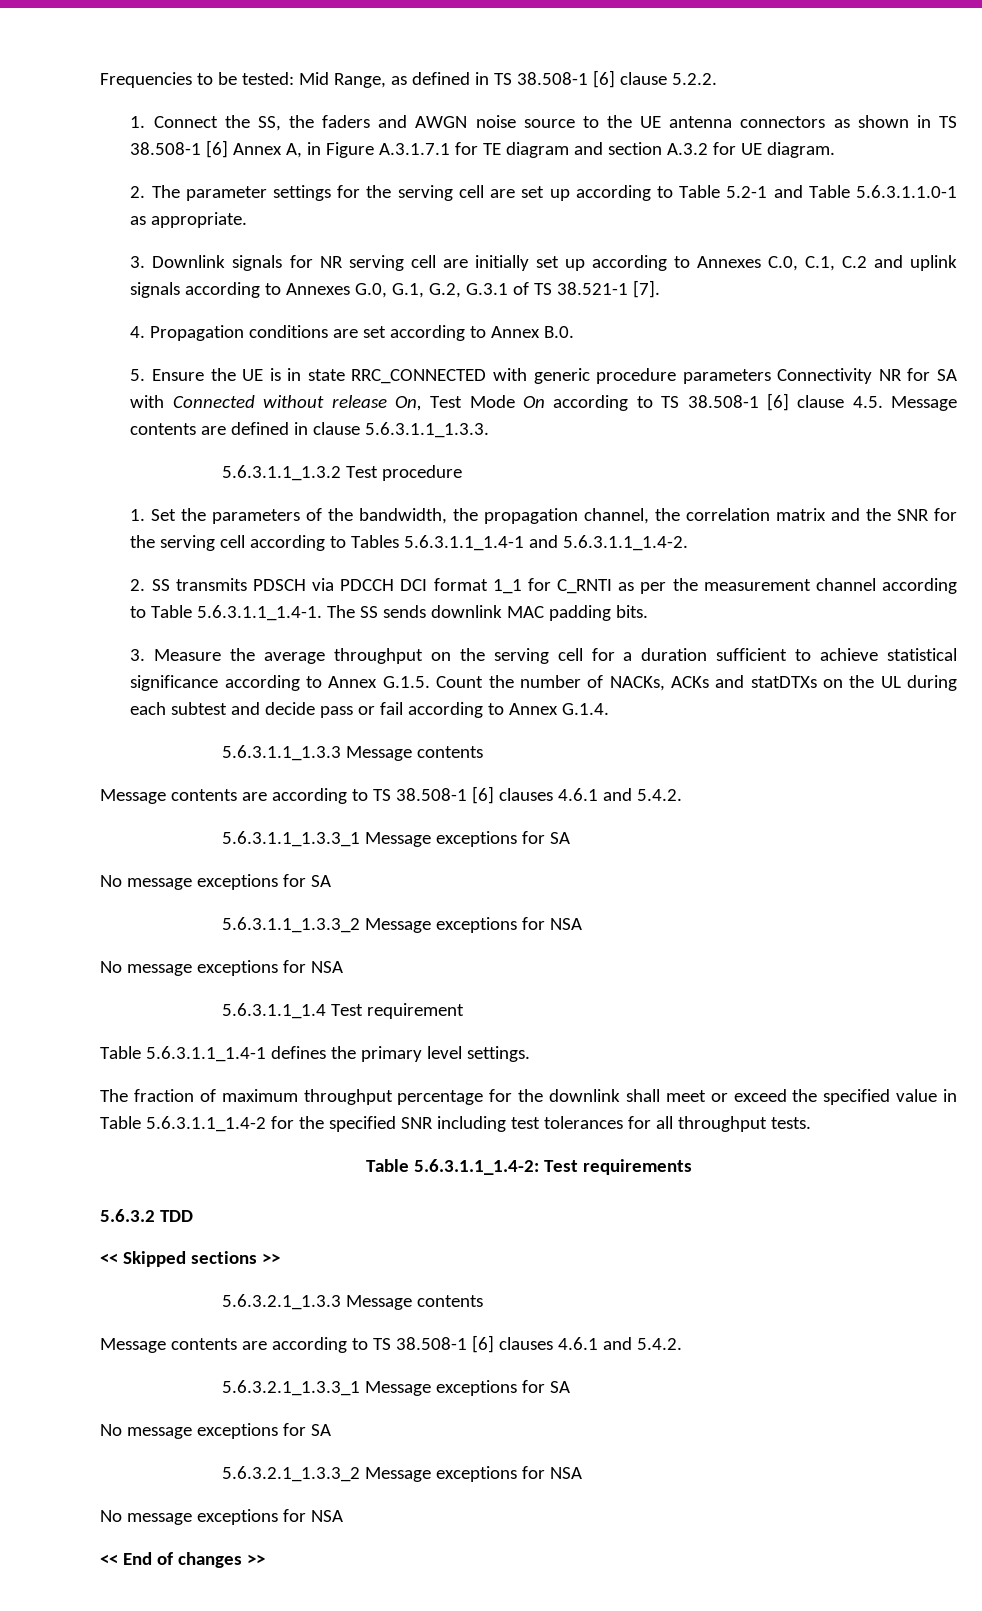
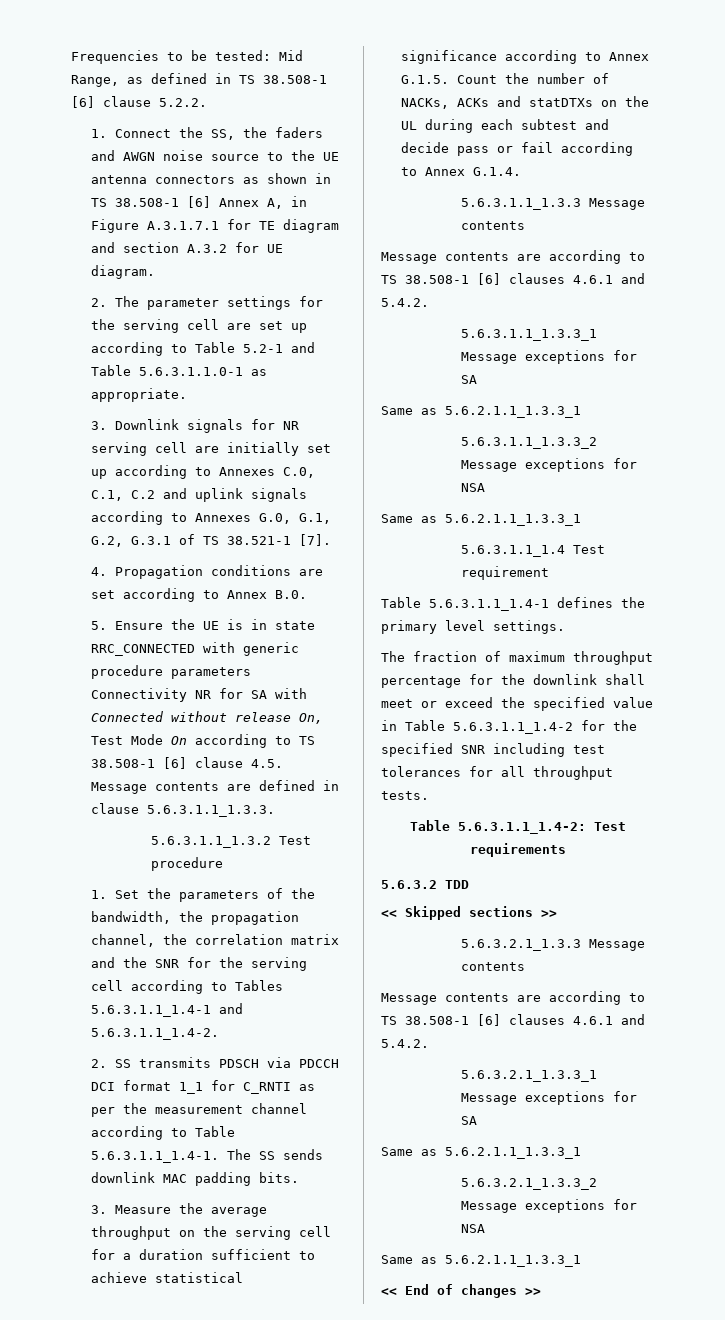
  5.6.3.1.1_1.3.3_1 Message exceptions for SA
- No message exceptions for SA
+ Same as 5.6.2.1.1_1.3.3_1
  5.6.3.1.1_1.3.3_2 Message exceptions for NSA
- No message exceptions for NSA
+ Same as 5.6.2.1.1_1.3.3_1
  5.6.3.2.1_1.3.3_1 Message exceptions for SA
- No message exceptions for SA
+ Same as 5.6.2.1.1_1.3.3_1
  5.6.3.2.1_1.3.3_2 Message exceptions for NSA
- No message exceptions for NSA
+ Same as 5.6.2.1.1_1.3.3_1

